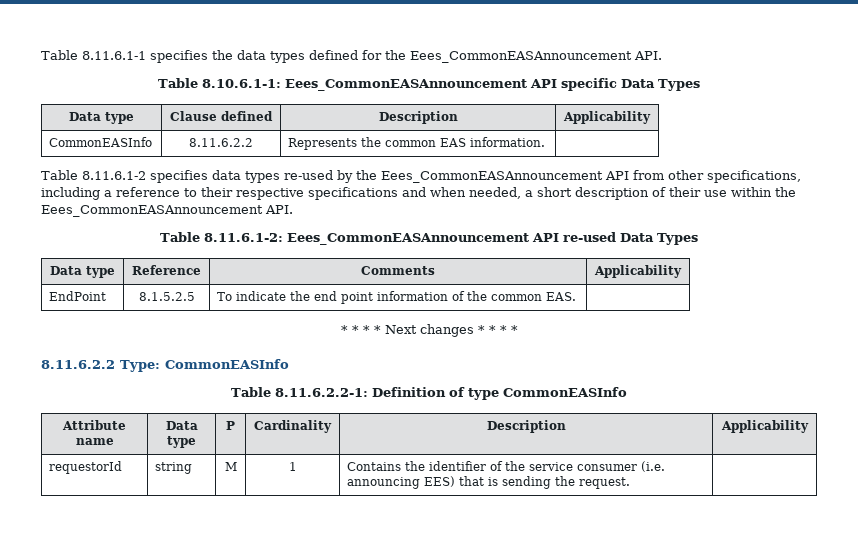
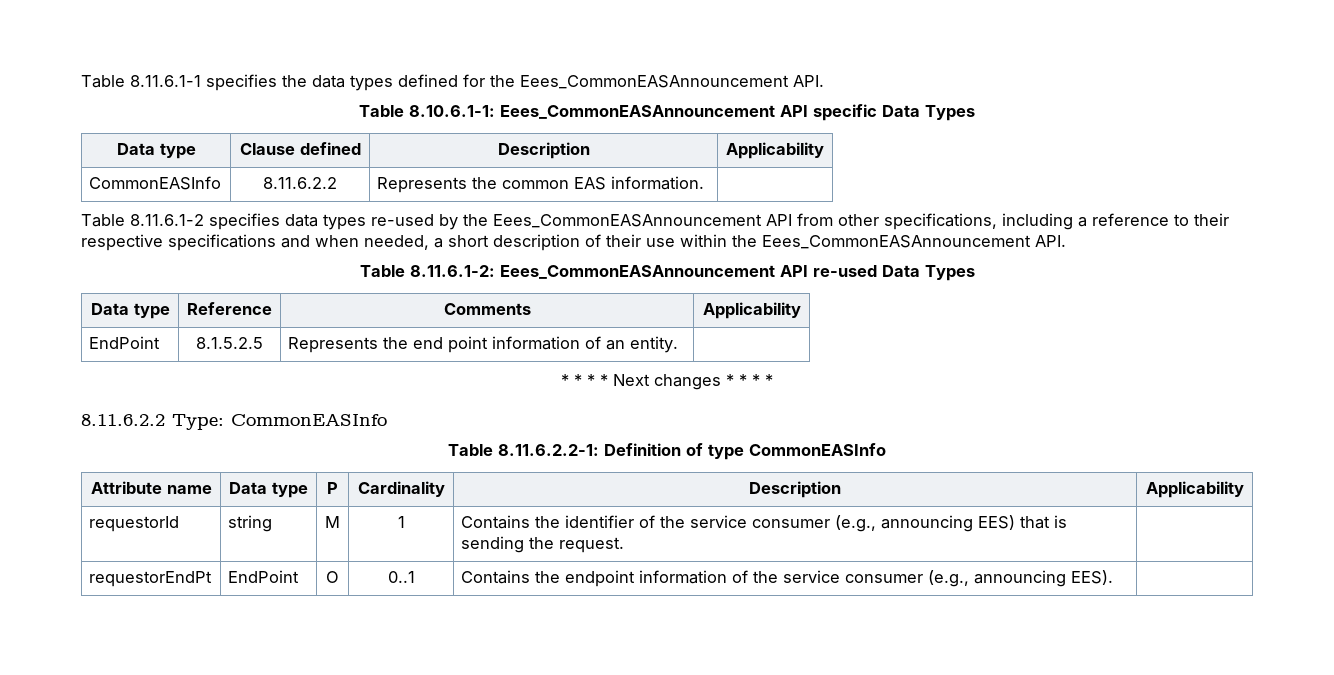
- EndPoint | 8.1.5.2.5 | To indicate the end point information of the common EAS. |
+ EndPoint | 8.1.5.2.5 | Represents the end point information of an entity. |
- requestorId | string | M | 1 | Contains the identifier of the service consumer (i.e. announcing EES) that is sending the request. |
+ requestorId | string | M | 1 | Contains the identifier of the service consumer (e.g., announcing EES) that is sending the request. |
+ requestorEndPt | EndPoint | O | 0..1 | Contains the endpoint information of the service consumer (e.g., announcing EES). |

